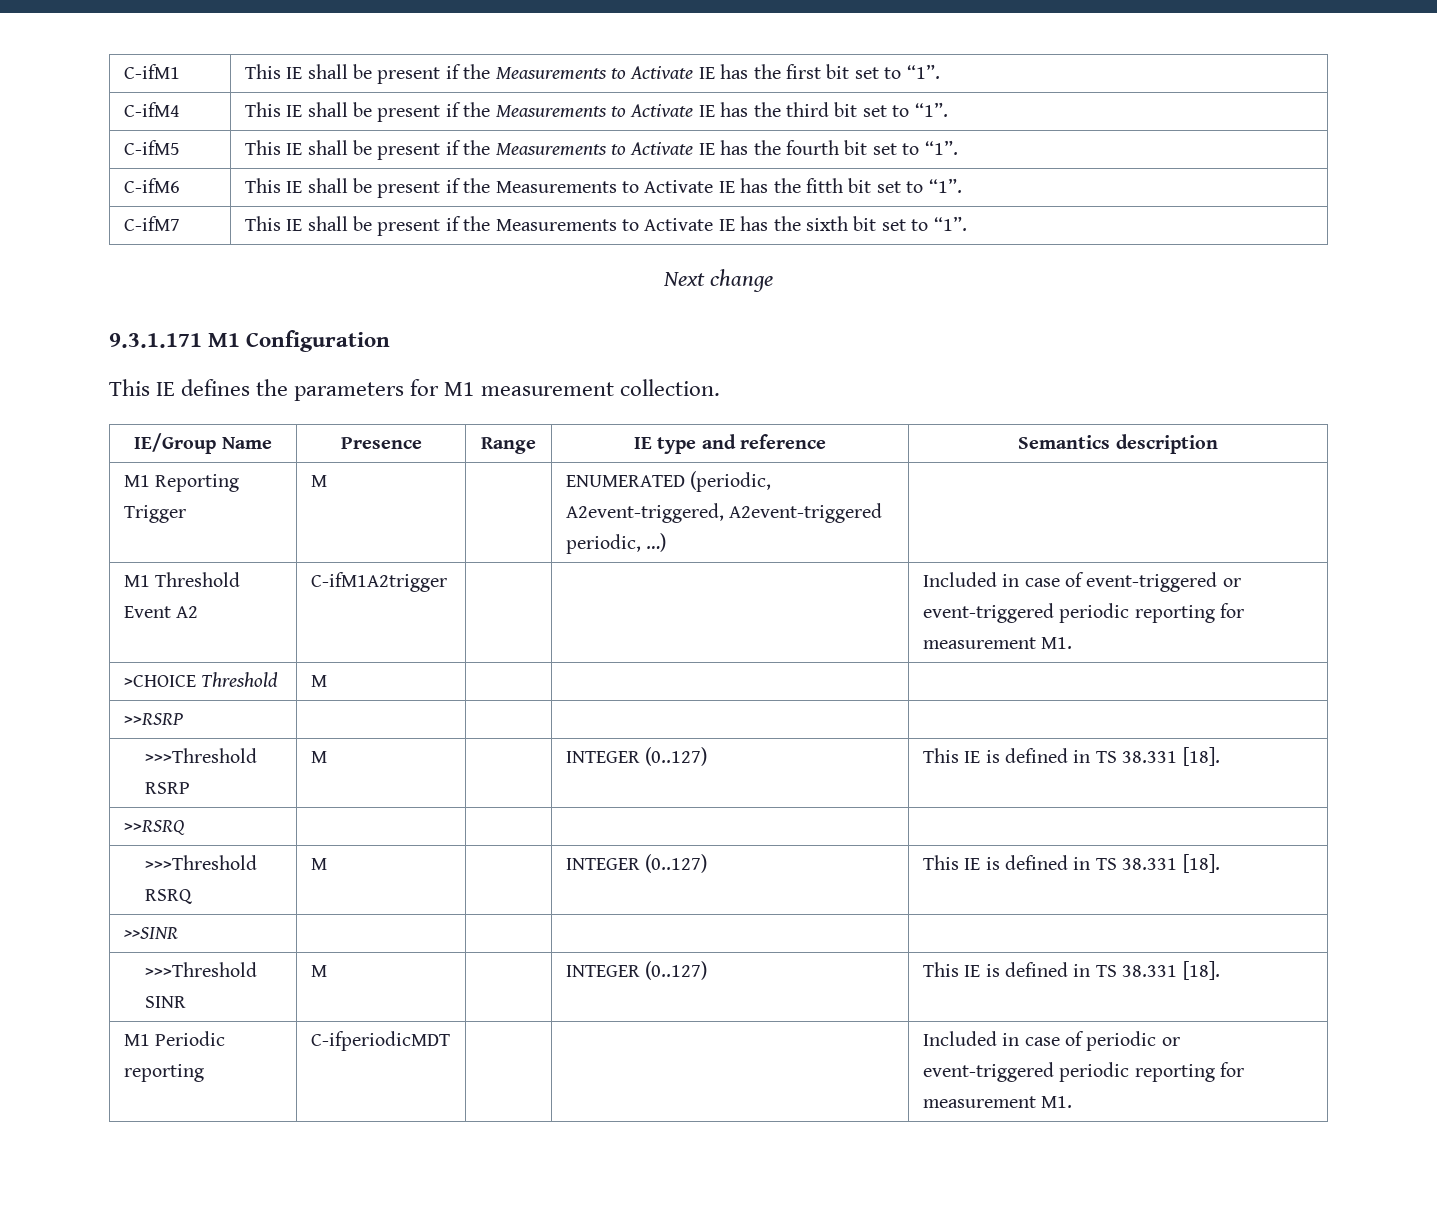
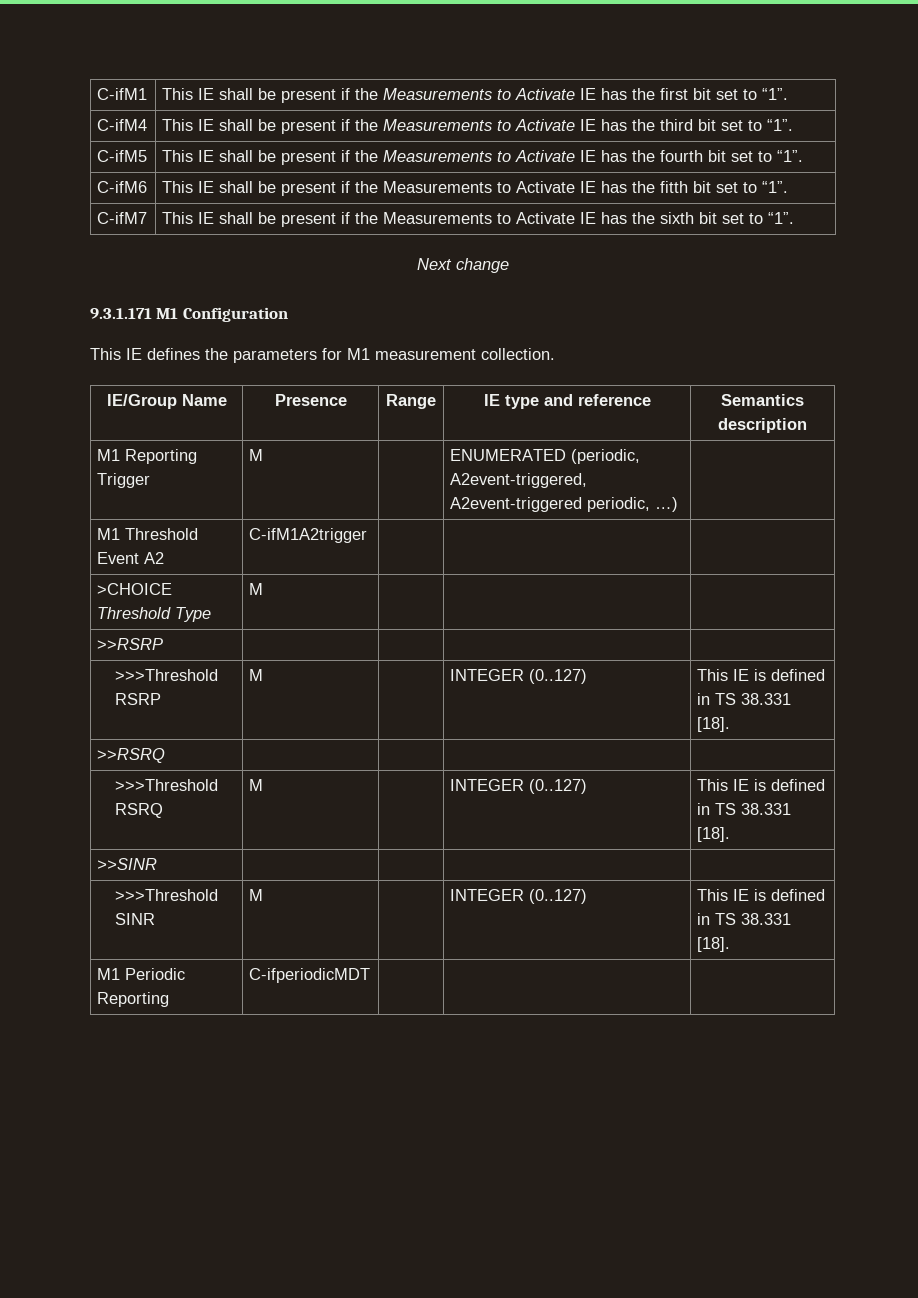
- M1 Threshold Event A2 | C-ifM1A2trigger | | | Included in case of event-triggered or event-triggered periodic reporting for measurement M1.
+ M1 Threshold Event A2 | C-ifM1A2trigger | | |
- >CHOICE Threshold | M | | |
+ >CHOICE Threshold Type | M | | |
- M1 Periodic reporting | C-ifperiodicMDT | | | Included in case of periodic or event-triggered periodic reporting for measurement M1.
+ M1 Periodic Reporting | C-ifperiodicMDT | | |

